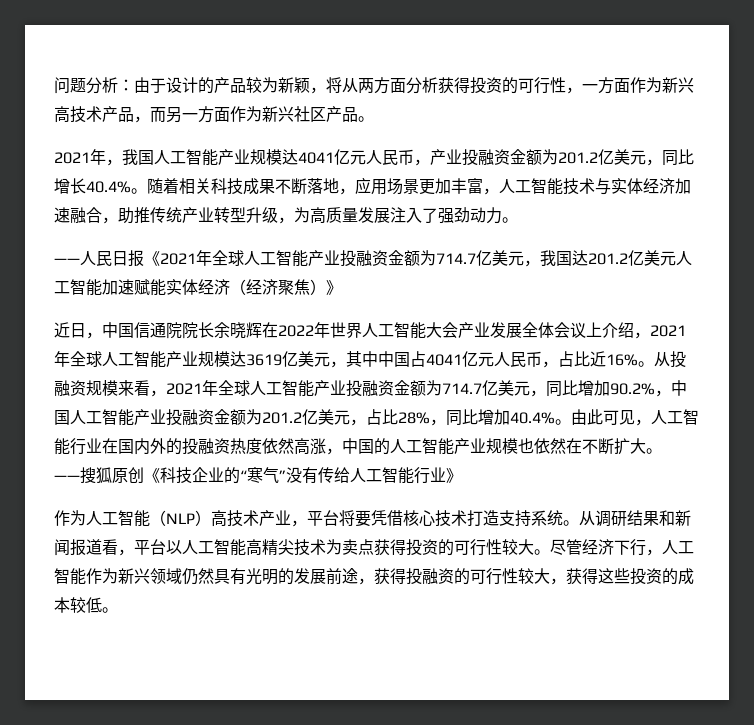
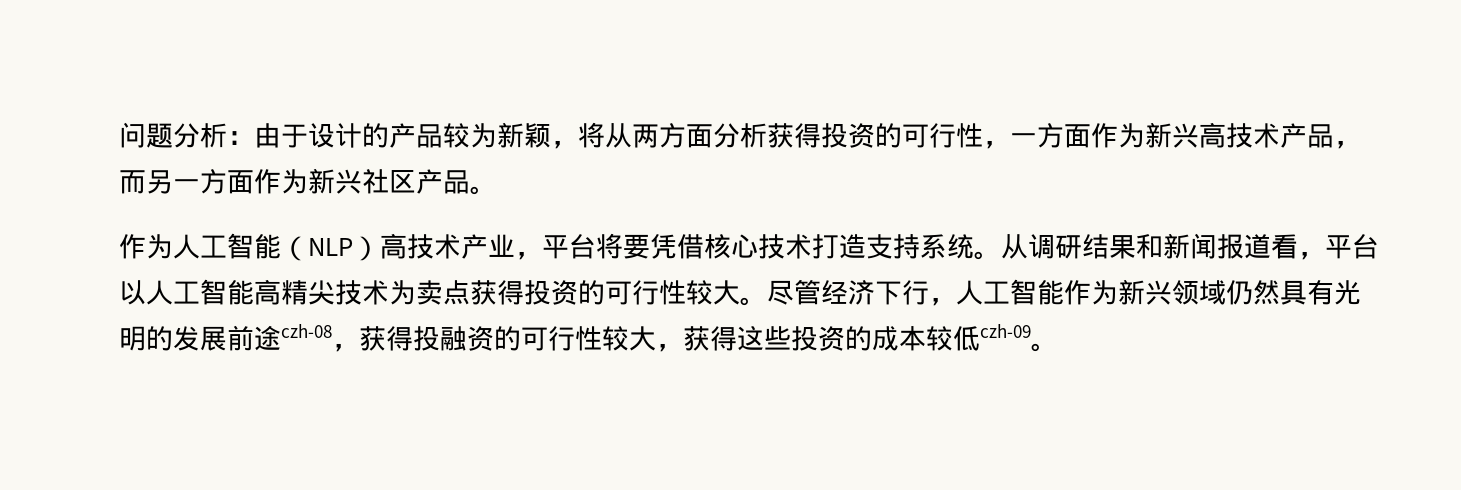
- 2021年，我国人工智能产业规模达4041亿元人民币，产业投融资金额为201.2亿美元，同比增长40.4%。随着相关科技成果不断落地，应用场景更加丰富，人工智能技术与实体经济加速融合，助推传统产业转型升级，为高质量发展注入了强劲动力。
- ——人民日报《2021年全球人工智能产业投融资金额为714.7亿美元，我国达201.2亿美元人工智能加速赋能实体经济（经济聚焦）》
- 近日，中国信通院院长余晓辉在2022年世界人工智能大会产业发展全体会议上介绍，2021年全球人工智能产业规模达3619亿美元，其中中国占4041亿元人民币，占比近16%。从投融资规模来看，2021年全球人工智能产业投融资金额为714.7亿美元，同比增加90.2%，中国人工智能产业投融资金额为201.2亿美元，占比28%，同比增加40.4%。由此可见，人工智能行业在国内外的投融资热度依然高涨，中国的人工智能产业规模也依然在不断扩大。
- ——搜狐原创《科技企业的“寒气”没有传给人工智能行业》
- 尽管经济下行，人工智能作为新兴领域仍然具有光明的发展前途，获得投融资的可行性较大，获得这些投资的成本较低。
+ 尽管经济下行，人工智能作为新兴领域仍然具有光明的发展前途czh-08，获得投融资的可行性较大，获得这些投资的成本较低czh-09。

